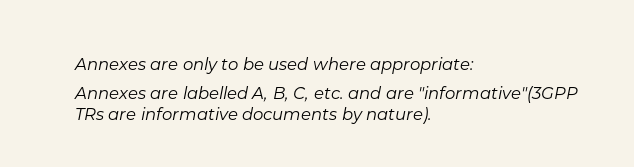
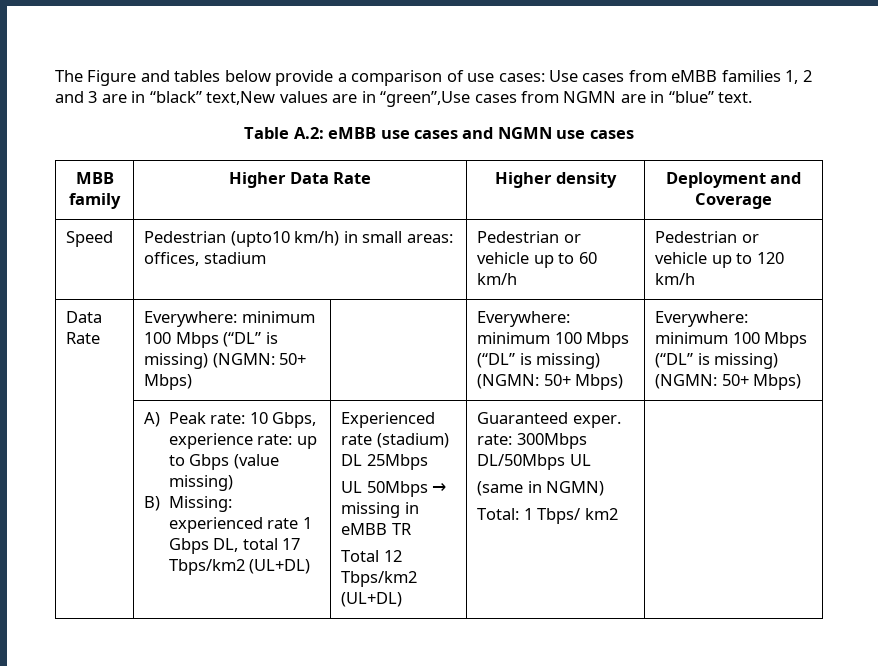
- Annexes are only to be used where appropriate:
- Annexes are labelled A, B, C, etc. and are "informative"(3GPP TRs are informative documents by nature).
+ The Figure and tables below provide a comparison of use cases: Use cases from eMBB families 1, 2 and 3 are in “black” text,New values are in “green”,Use cases from NGMN are in “blue” text.
+ Table A.2: eMBB use cases and NGMN use cases
+ MBB family | Higher Data Rate | Higher density | Deployment and Coverage
+ Speed | Pedestrian (upto10 km/h) in small areas: offices, stadium | Pedestrian or vehicle up to 60 km/h | Pedestrian or vehicle up to 120 km/h
+ Data Rate | Everywhere: minimum 100 Mbps (“DL” is missing) (NGMN: 50+ Mbps) | | Everywhere: minimum 100 Mbps (“DL” is missing) (NGMN: 50+ Mbps) | Everywhere: minimum 100 Mbps (“DL” is missing) (NGMN: 50+ Mbps)
+ | A) Peak rate: 10 Gbps, experience rate: up to Gbps (value missing)
+ B) Missing: experienced rate 1 Gbps DL, total 17 Tbps/km2 (UL+DL) | Experienced rate (stadium) DL 25Mbps
+ UL 50Mbps → missing in eMBB TR
+ Total 12 Tbps/km2 (UL+DL) | Guaranteed exper. rate: 300Mbps DL/50Mbps UL
+ (same in NGMN)
+ Total: 1 Tbps/ km2

